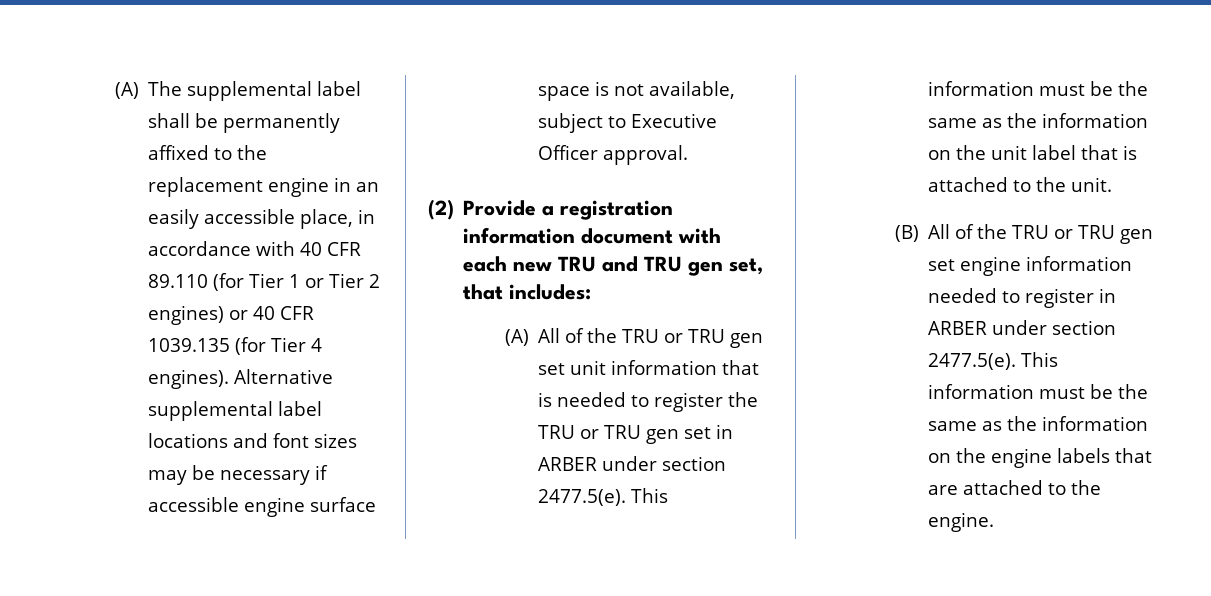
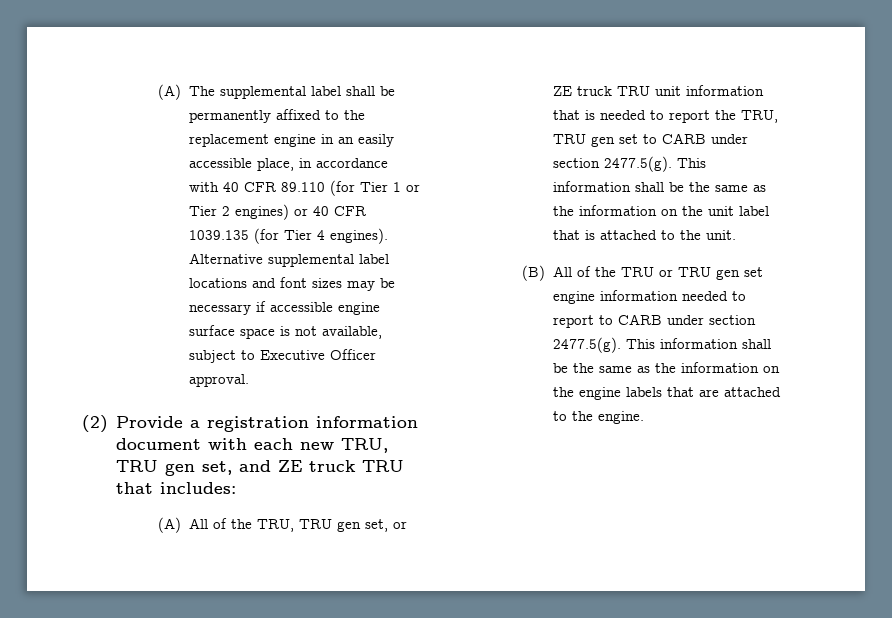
- (2) Provide a registration information document with each new TRU and TRU gen set, that includes:
+ (2) Provide a registration information document with each new TRU, TRU gen set, and ZE truck TRU that includes:
- (A) All of the TRU or TRU gen set unit information that is needed to register the TRU or TRU gen set in ARBER under section 2477.5(e). This information must be the same as the information on the unit label that is attached to the unit.
+ (A) All of the TRU, TRU gen set, or ZE truck TRU unit information that is needed to report the TRU, TRU gen set to CARB under section 2477.5(g). This information shall be the same as the information on the unit label that is attached to the unit.
- (B) All of the TRU or TRU gen set engine information needed to register in ARBER under section 2477.5(e). This information must be the same as the information on the engine labels that are attached to the engine.
+ (B) All of the TRU or TRU gen set engine information needed to report to CARB under section 2477.5(g). This information shall be the same as the information on the engine labels that are attached to the engine.

